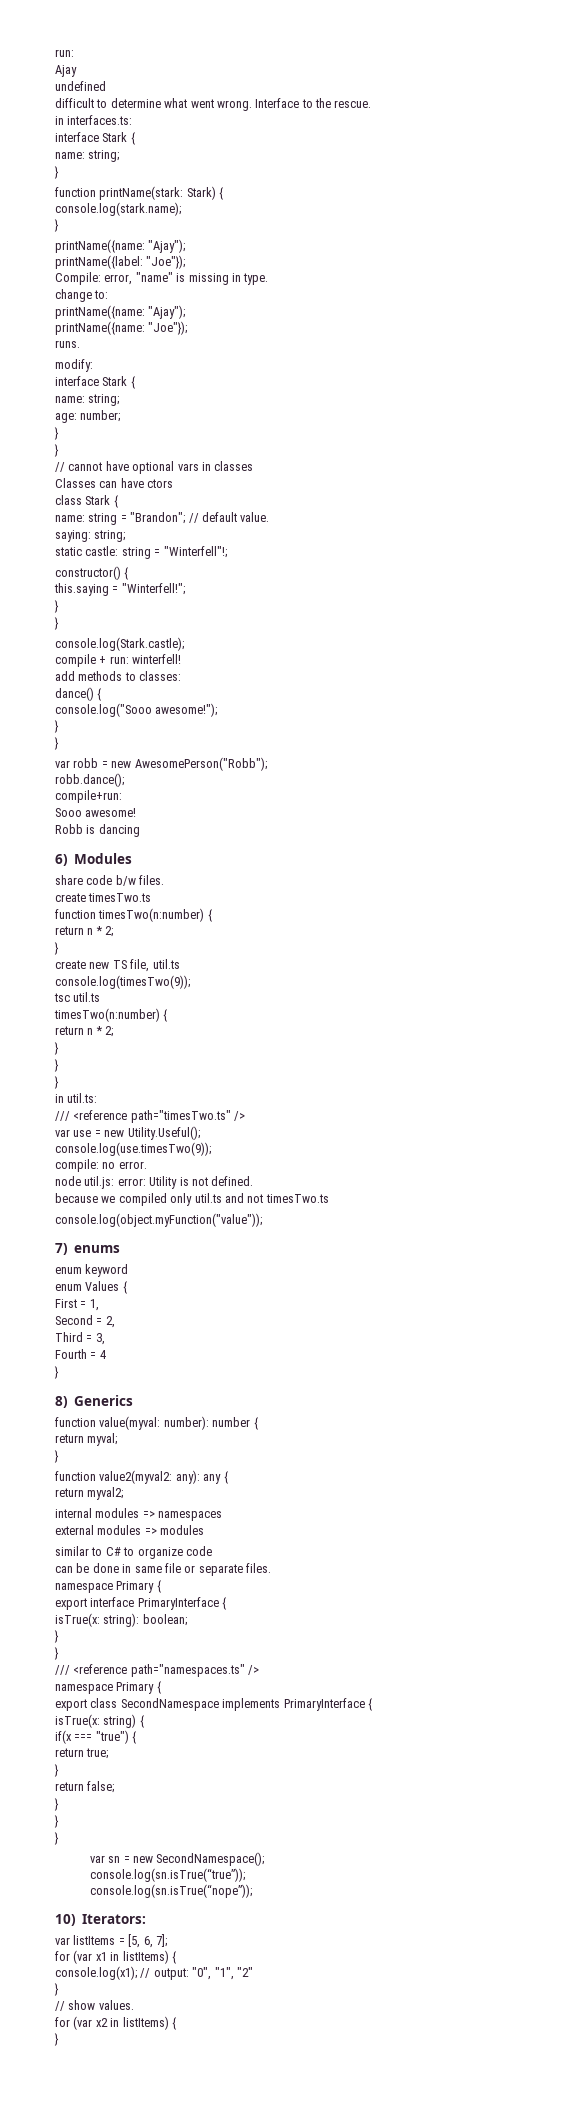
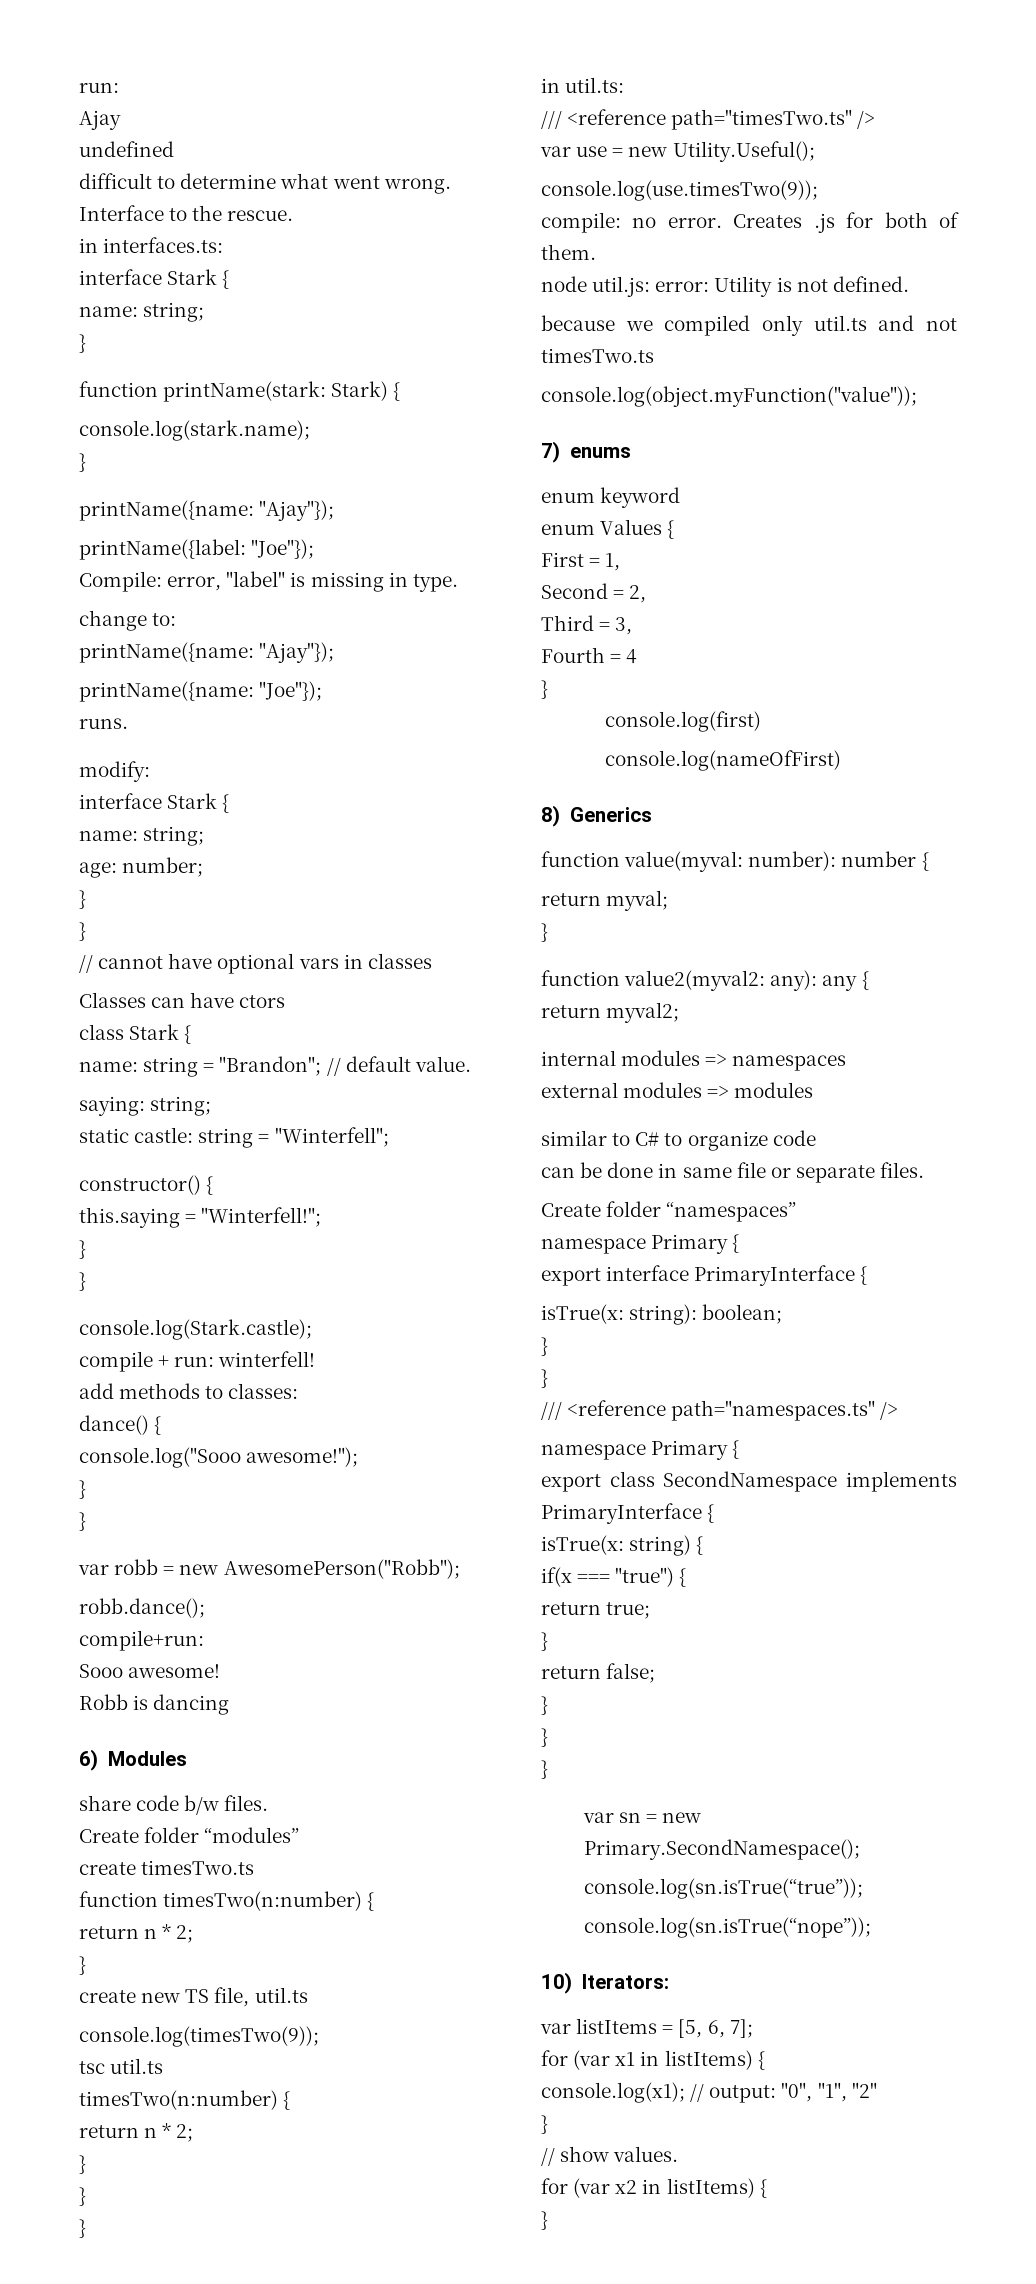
  console.log(stark.name);
  }
- printName({name: "Ajay");
+ printName({name: "Ajay"});
- Compile: error, "name" is missing in type.
+ Compile: error, "label" is missing in type.
  change to:
- printName({name: "Ajay");
+ printName({name: "Ajay"});
- static castle: string = "Winterfell"!;
+ static castle: string = "Winterfell";
+ Create folder “modules”
+ Creates .js for both of them.
+ console.log(first)
+ console.log(nameOfFirst)
+ Create folder “namespaces”
- var sn = new SecondNamespace();
+ var sn = new Primary.SecondNamespace();

